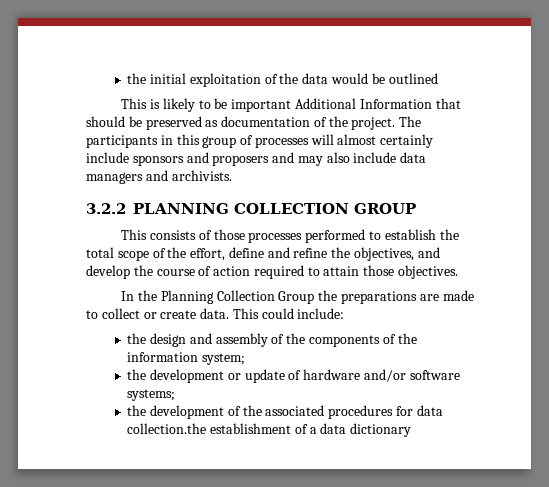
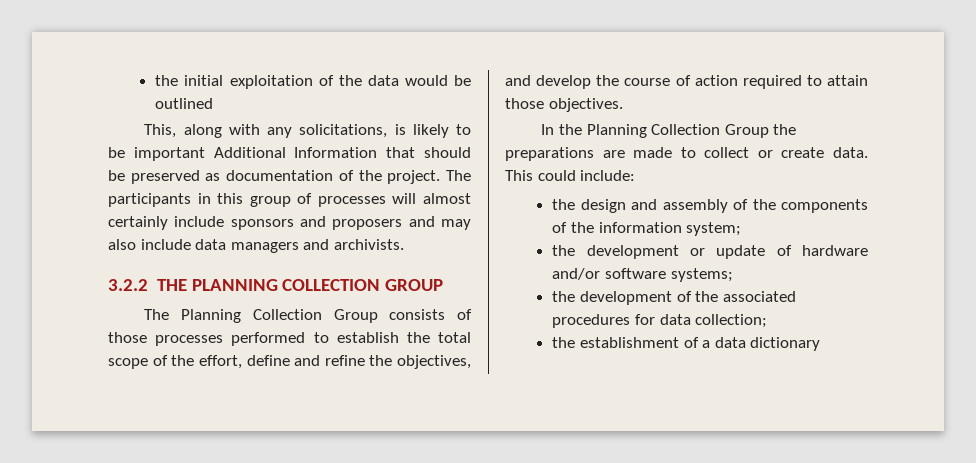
- This is likely to be important Additional Information that should be preserved as documentation of the project.
+ This, along with any solicitations, is likely to be important Additional Information that should be preserved as documentation of the project.
- 3.2.2 PLANNING COLLECTION GROUP
+ 3.2.2 THE PLANNING COLLECTION GROUP
- This consists of those processes performed to establish the total scope of the effort, define and refine the objectives, and develop the course of action required to attain those objectives.
+ The Planning Collection Group consists of those processes performed to establish the total scope of the effort, define and refine the objectives, and develop the course of action required to attain those objectives.
- the development of the associated procedures for data collection.the establishment of a data dictionary
+ the development of the associated procedures for data collection;
+ the establishment of a data dictionary

